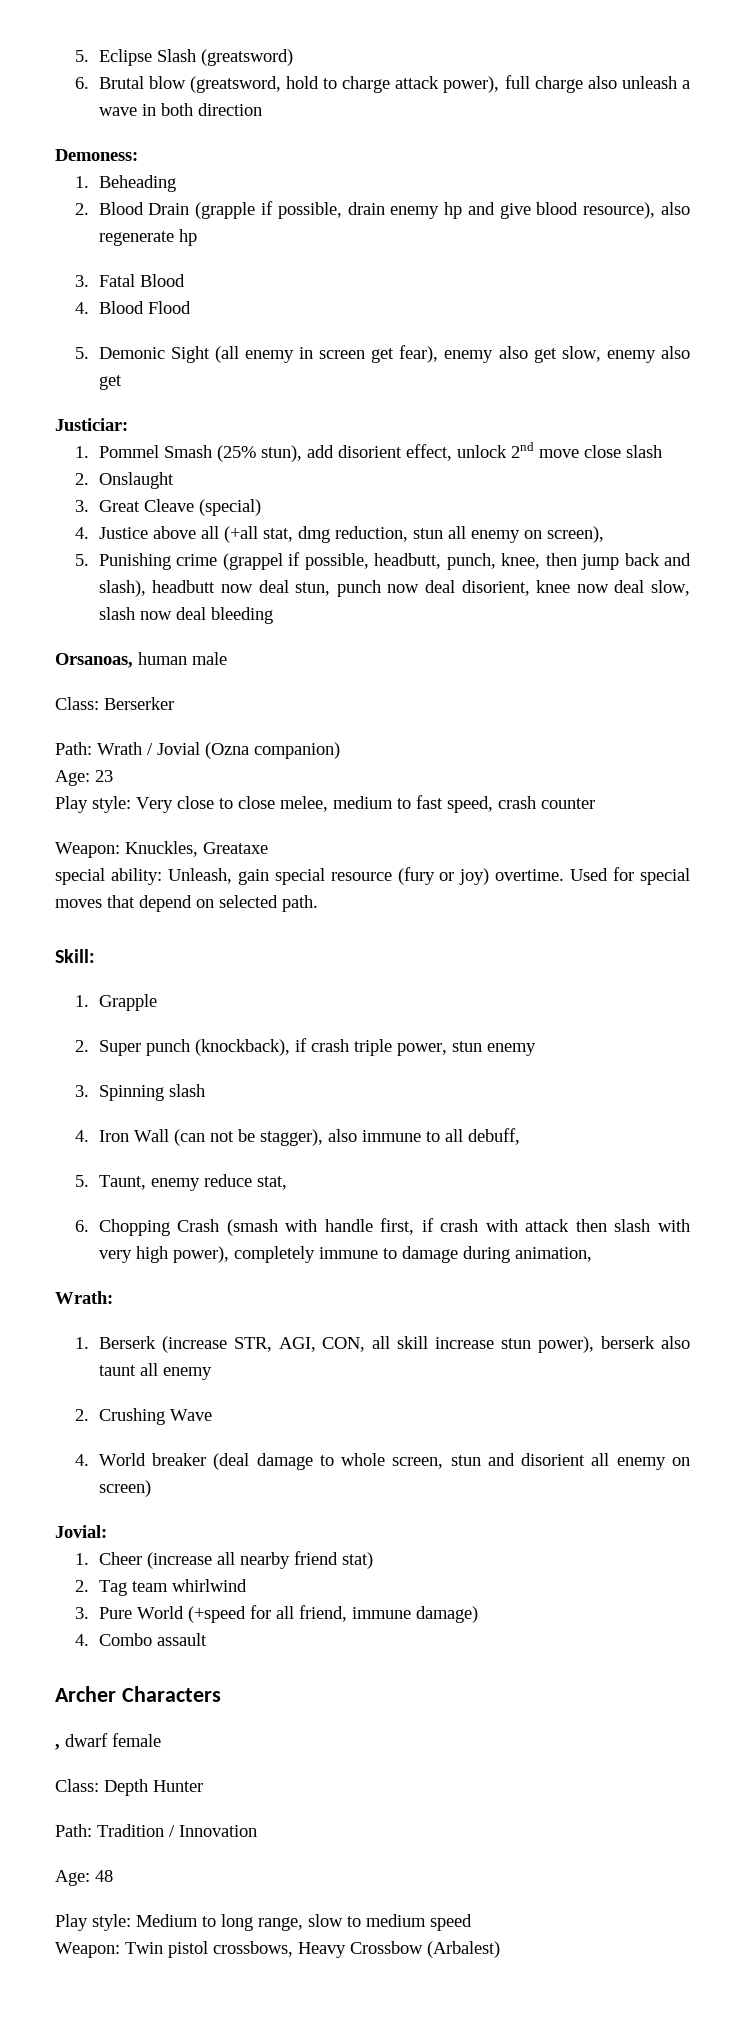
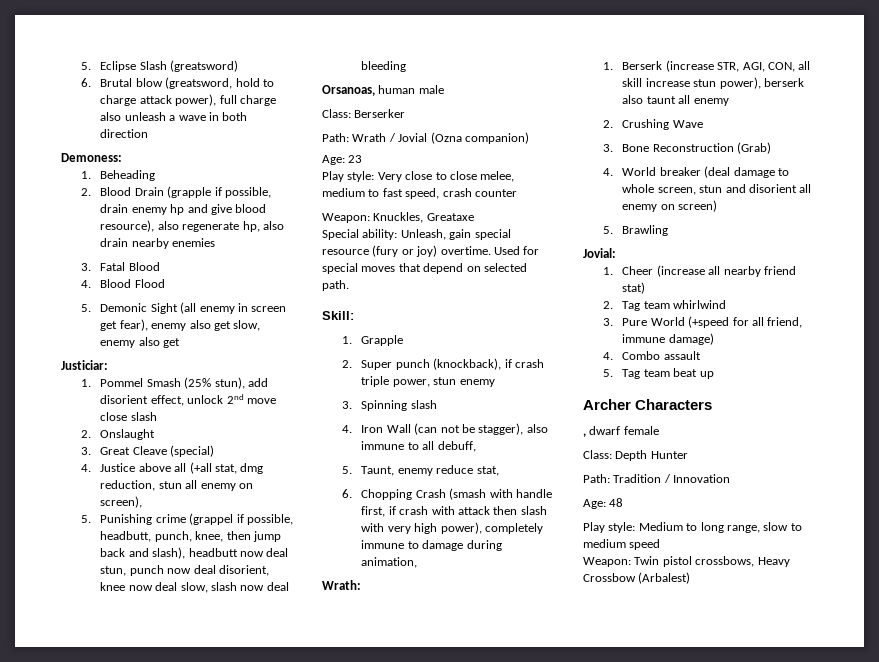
- 2. Blood Drain (grapple if possible, drain enemy hp and give blood resource), also regenerate hp
+ 2. Blood Drain (grapple if possible, drain enemy hp and give blood resource), also regenerate hp, also drain nearby enemies
- special ability: Unleash, gain special resource (fury or joy) overtime.
+ Special ability: Unleash, gain special resource (fury or joy) overtime.
+ 3. Bone Reconstruction (Grab)
+ 5. Brawling
+ 5. Tag team beat up

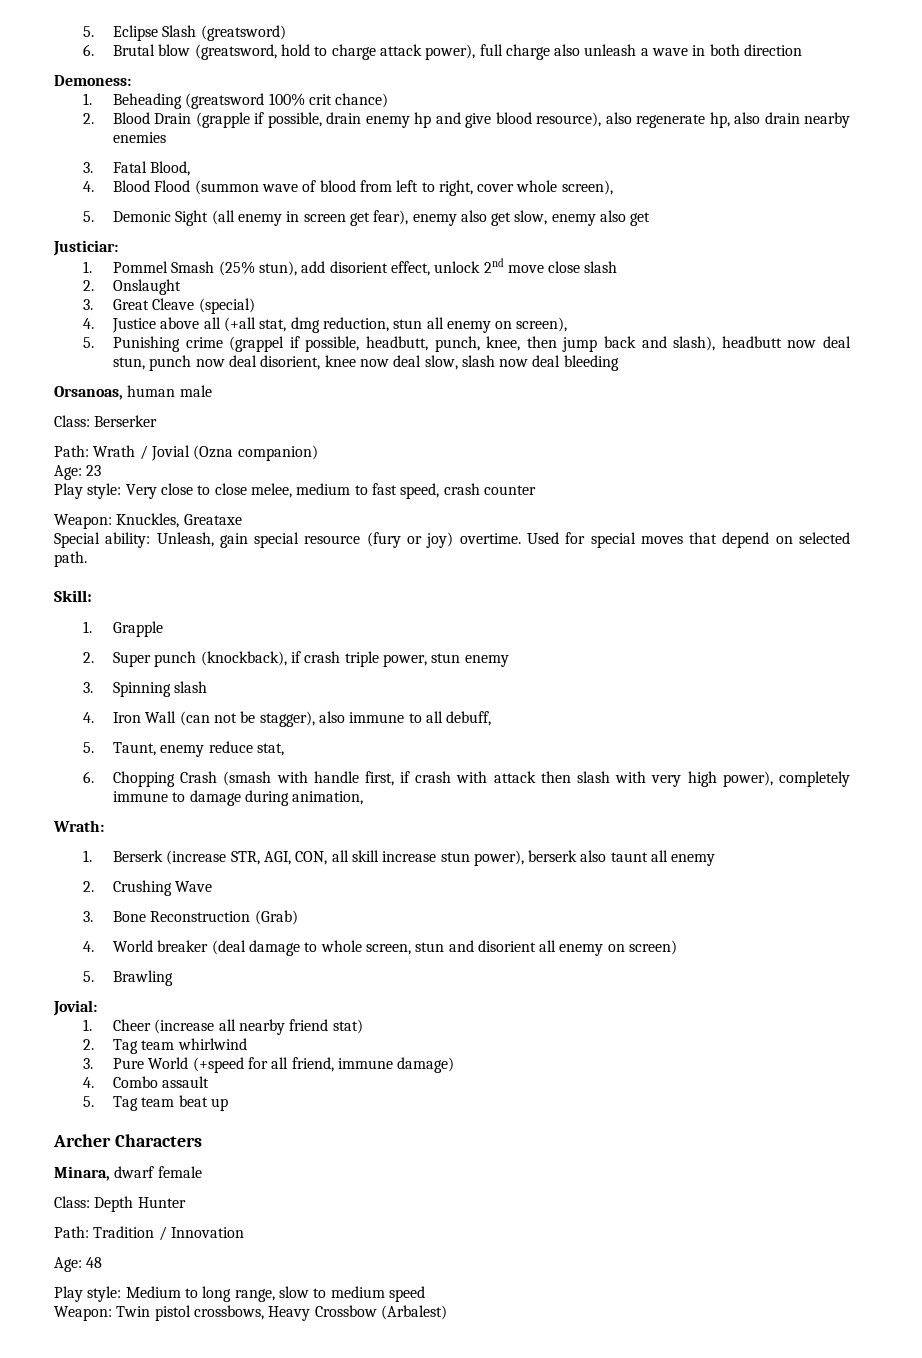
- 1. Beheading
+ 1. Beheading (greatsword 100% crit chance)
- 3. Fatal Blood
+ 3. Fatal Blood,
- 4. Blood Flood
+ 4. Blood Flood (summon wave of blood from left to right, cover whole screen),
- , dwarf female
+ Minara, dwarf female

